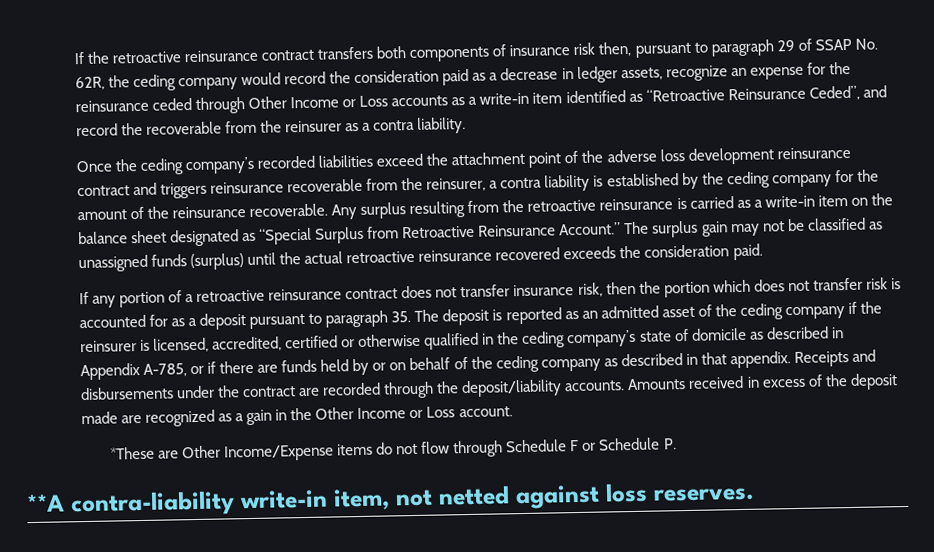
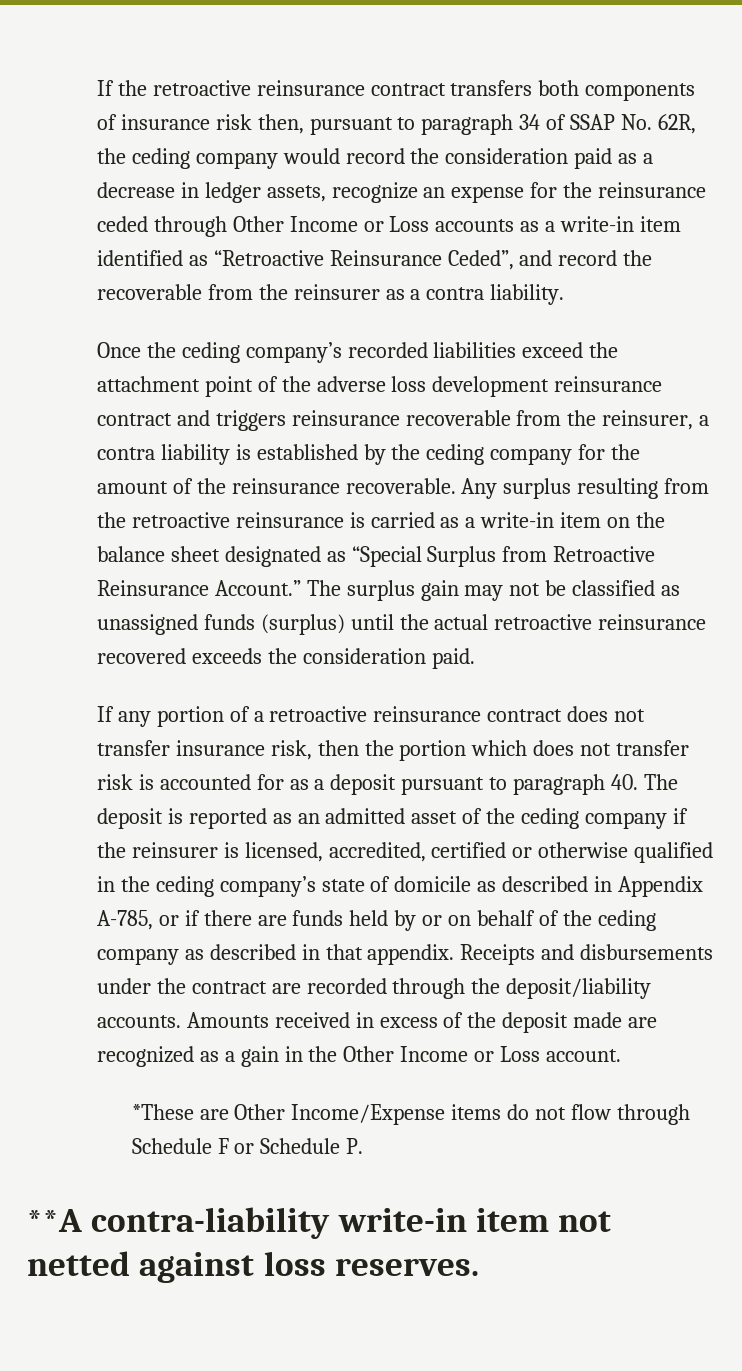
- If the retroactive reinsurance contract transfers both components of insurance risk then, pursuant to paragraph 29 of SSAP No. 62R, the ceding company would record the consideration paid as a decrease in ledger assets, recognize an expense for the reinsurance ceded through Other Income or Loss accounts as a write-in item identified as “Retroactive Reinsurance Ceded”, and record the recoverable from the reinsurer as a contra liability.
+ If the retroactive reinsurance contract transfers both components of insurance risk then, pursuant to paragraph 34 of SSAP No. 62R, the ceding company would record the consideration paid as a decrease in ledger assets, recognize an expense for the reinsurance ceded through Other Income or Loss accounts as a write-in item identified as “Retroactive Reinsurance Ceded”, and record the recoverable from the reinsurer as a contra liability.
- If any portion of a retroactive reinsurance contract does not transfer insurance risk, then the portion which does not transfer risk is accounted for as a deposit pursuant to paragraph 35. The deposit is reported as an admitted asset of the ceding company if the reinsurer is licensed, accredited, certified or otherwise qualified in the ceding company’s state of domicile as described in Appendix A-785, or if there are funds held by or on behalf of the ceding company as described in that appendix.
+ If any portion of a retroactive reinsurance contract does not transfer insurance risk, then the portion which does not transfer risk is accounted for as a deposit pursuant to paragraph 40. The deposit is reported as an admitted asset of the ceding company if the reinsurer is licensed, accredited, certified or otherwise qualified in the ceding company’s state of domicile as described in Appendix A-785, or if there are funds held by or on behalf of the ceding company as described in that appendix.
- **A contra-liability write-in item, not netted against loss reserves.
+ **A contra-liability write-in item not netted against loss reserves.

